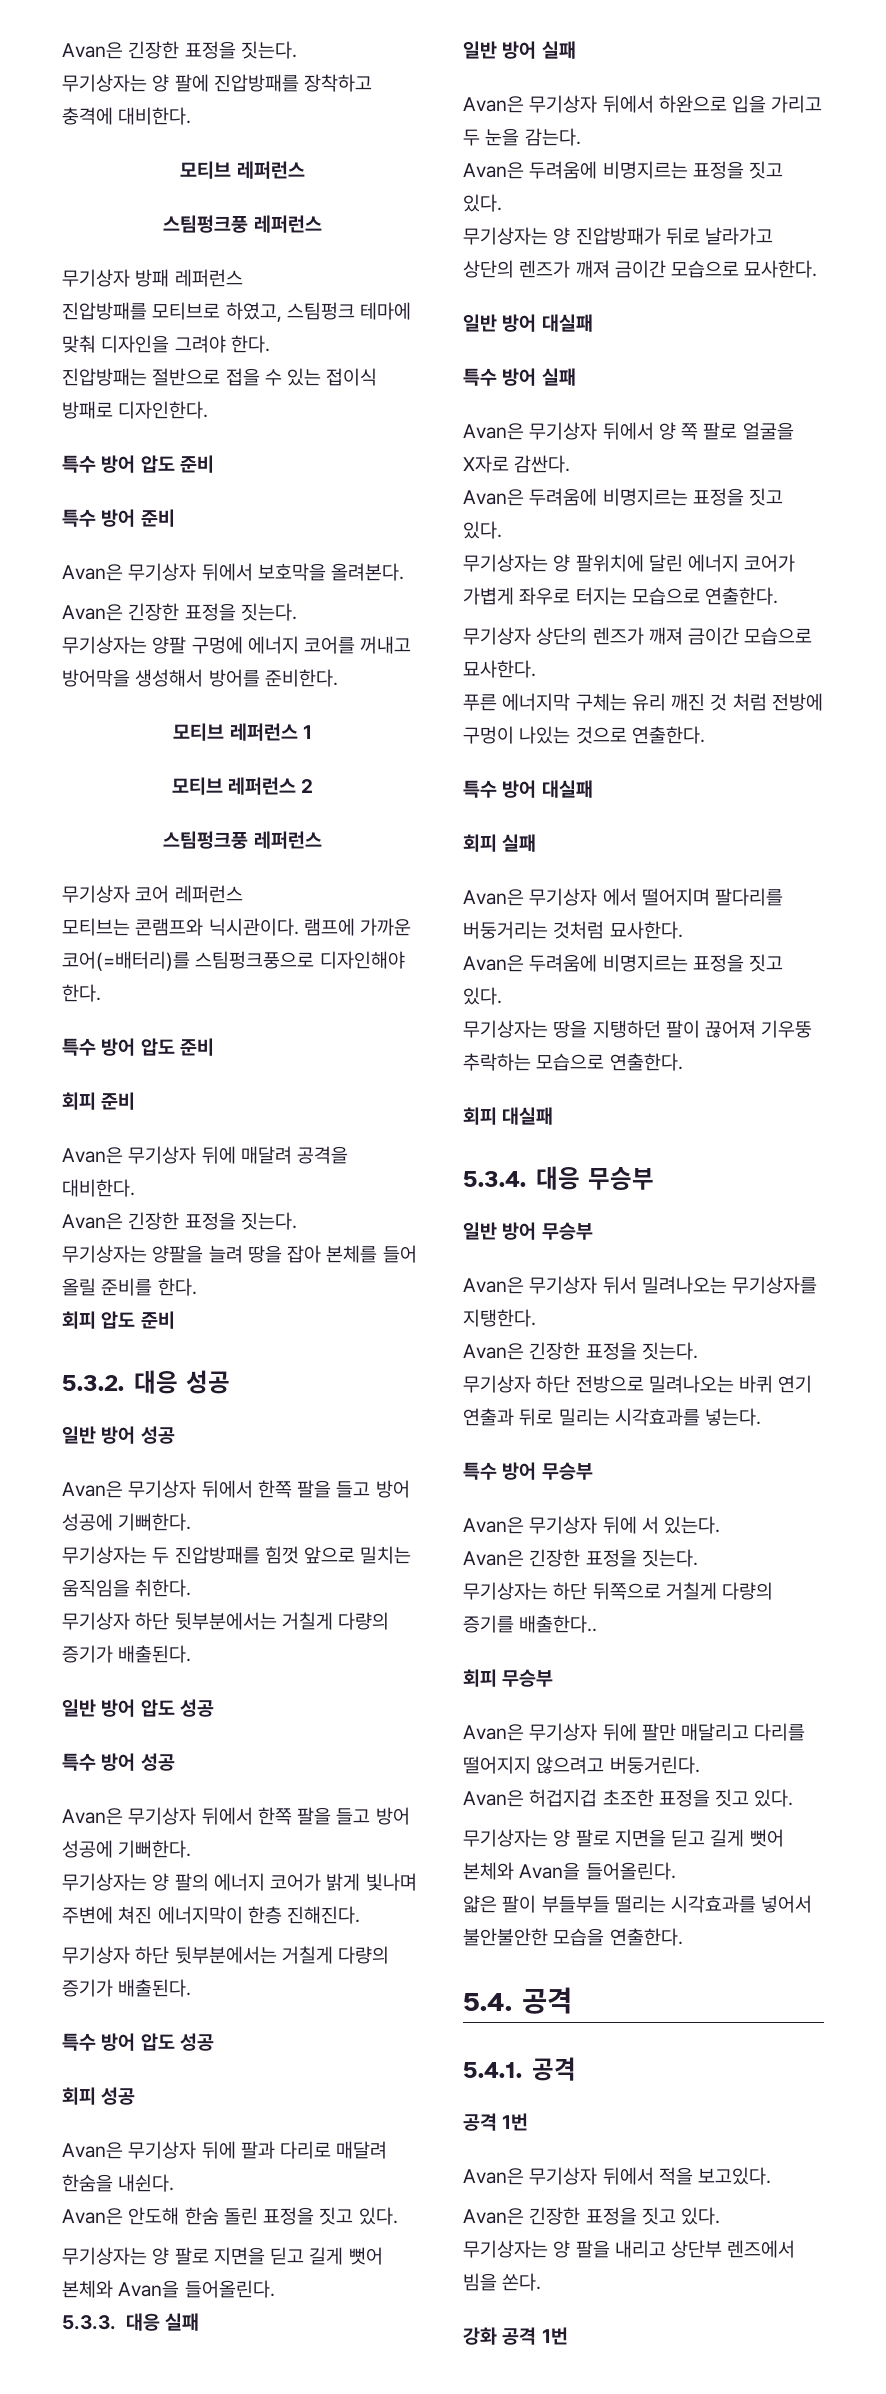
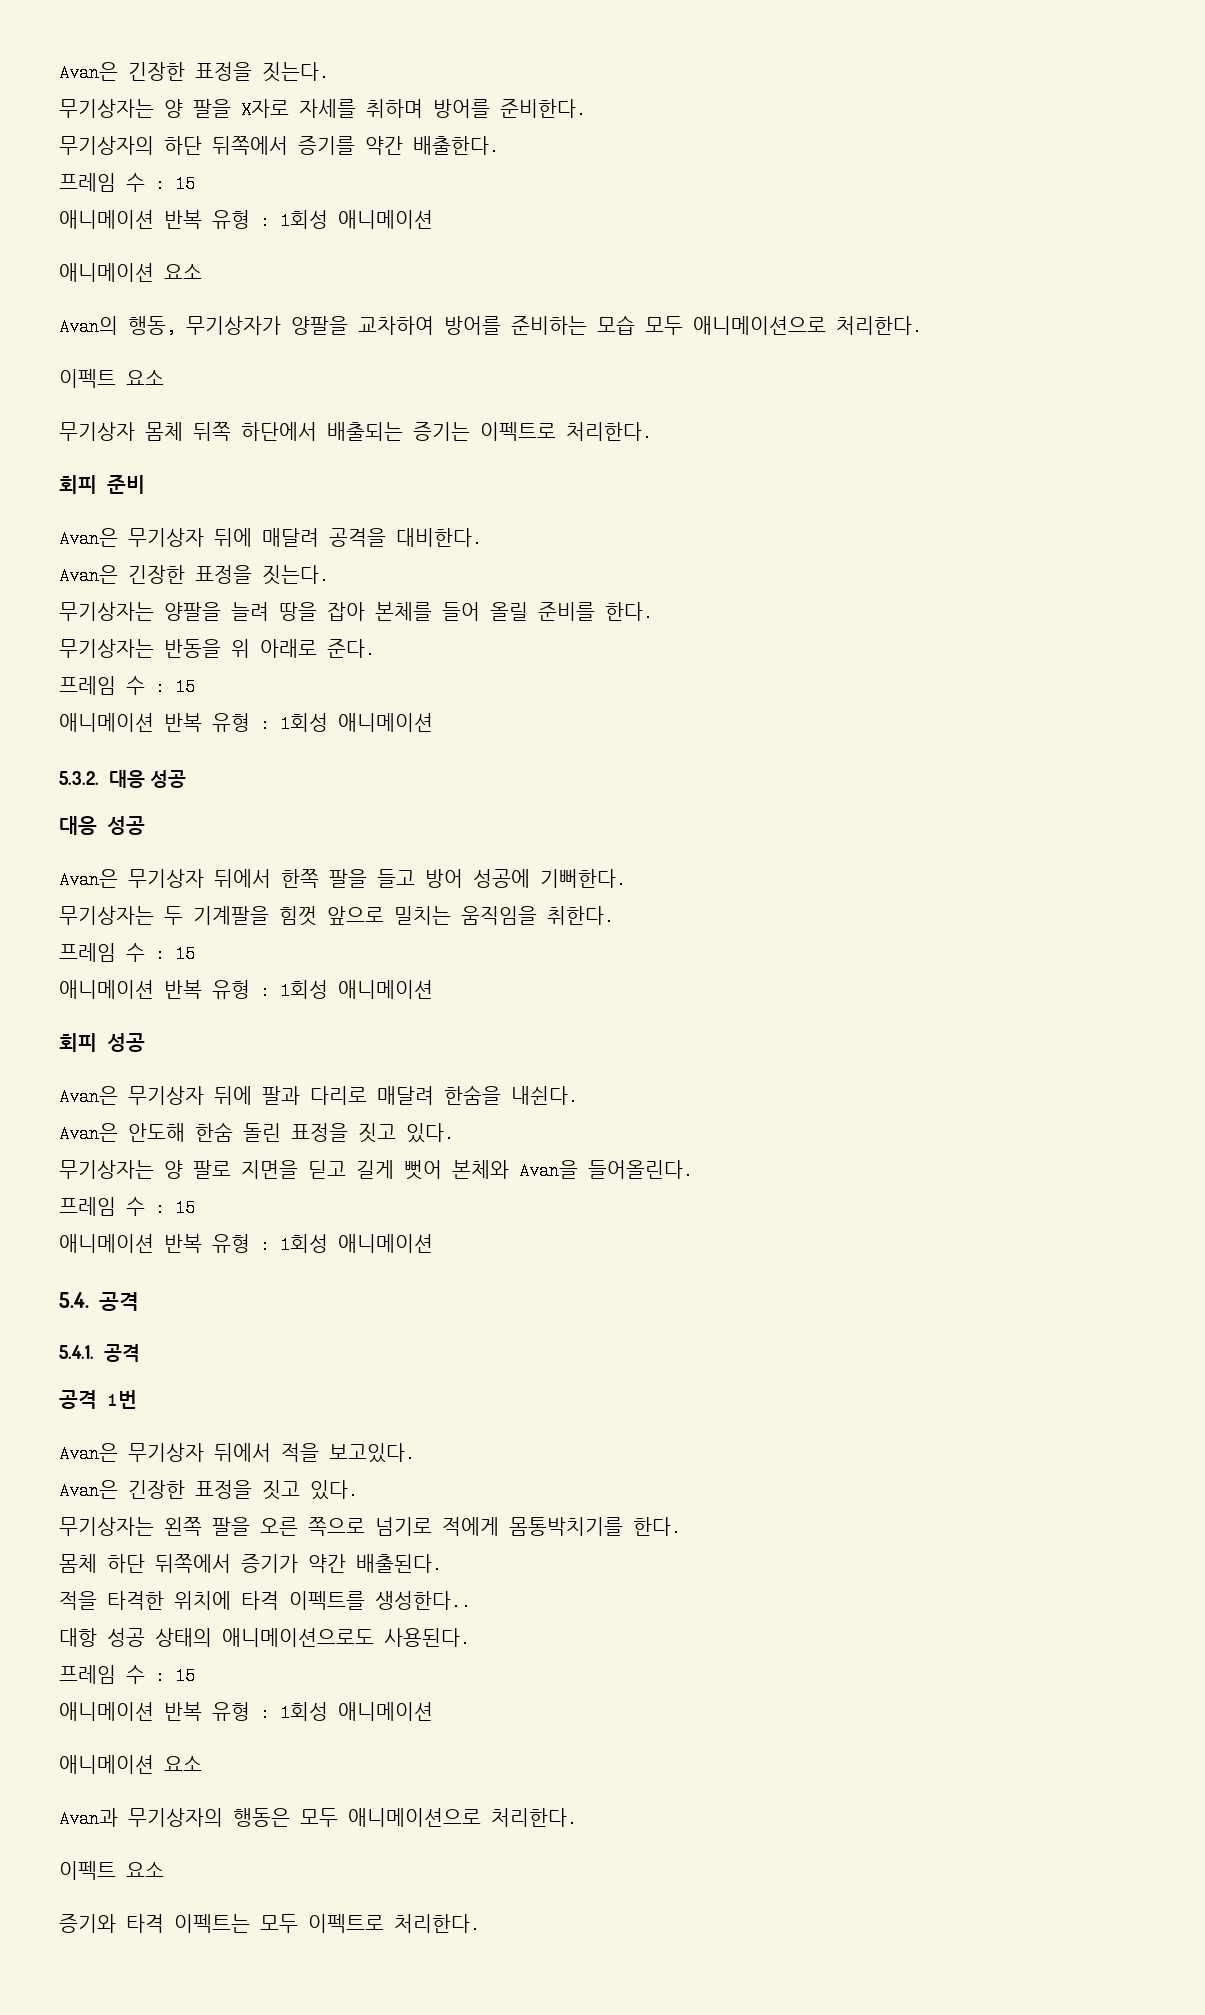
- 무기상자는 양 팔에 진압방패를 장착하고 충격에 대비한다.
- 모티브 레퍼런스
- 스팀펑크풍 레퍼런스
- 무기상자 방패 레퍼런스
- 진압방패를 모티브로 하였고, 스팀펑크 테마에 맞춰 디자인을 그려야 한다.
- 진압방패는 절반으로 접을 수 있는 접이식 방패로 디자인한다.
- 특수 방어 압도 준비
- 특수 방어 준비
- Avan은 무기상자 뒤에서 보호막을 올려본다.
- Avan은 긴장한 표정을 짓는다.
- 무기상자는 양팔 구멍에 에너지 코어를 꺼내고 방어막을 생성해서 방어를 준비한다.
- 모티브 레퍼런스 1
- 모티브 레퍼런스 2
- 스팀펑크풍 레퍼런스
- 무기상자 코어 레퍼런스
- 모티브는 콘램프와 닉시관이다. 램프에 가까운 코어(=배터리)를 스팀펑크풍으로 디자인해야 한다.
- 특수 방어 압도 준비
+ 무기상자는 양 팔을 X자로 자세를 취하며 방어를 준비한다.
+ 무기상자의 하단 뒤쪽에서 증기를 약간 배출한다.
+ 프레임 수 : 15
+ 애니메이션 반복 유형 : 1회성 애니메이션
+ 애니메이션 요소
+ Avan의 행동, 무기상자가 양팔을 교차하여 방어를 준비하는 모습 모두 애니메이션으로 처리한다.
+ 이펙트 요소
+ 무기상자 몸체 뒤쪽 하단에서 배출되는 증기는 이펙트로 처리한다.
- 회피 압도 준비
+ 무기상자는 반동을 위 아래로 준다.
+ 프레임 수 : 15
+ 애니메이션 반복 유형 : 1회성 애니메이션
  5.3.2. 대응 성공
- 일반 방어 성공
+ 대응 성공
- 무기상자는 두 진압방패를 힘껏 앞으로 밀치는 움직임을 취한다.
- 무기상자 하단 뒷부분에서는 거칠게 다량의 증기가 배출된다.
- 일반 방어 압도 성공
- 특수 방어 성공
- Avan은 무기상자 뒤에서 한쪽 팔을 들고 방어 성공에 기뻐한다.
- 무기상자는 양 팔의 에너지 코어가 밝게 빛나며 주변에 쳐진 에너지막이 한층 진해진다.
- 무기상자 하단 뒷부분에서는 거칠게 다량의 증기가 배출된다.
- 특수 방어 압도 성공
+ 무기상자는 두 기계팔을 힘껏 앞으로 밀치는 움직임을 취한다.
+ 프레임 수 : 15
+ 애니메이션 반복 유형 : 1회성 애니메이션
  Avan은 안도해 한숨 돌린 표정을 짓고 있다.
  무기상자는 양 팔로 지면을 딛고 길게 뻣어 본체와 Avan을 들어올린다.
- 5.3.3. 대응 실패
- 일반 방어 실패
- Avan은 무기상자 뒤에서 하완으로 입을 가리고 두 눈을 감는다.
- Avan은 두려움에 비명지르는 표정을 짓고 있다.
- 무기상자는 양 진압방패가 뒤로 날라가고 상단의 렌즈가 깨져 금이간 모습으로 묘사한다.
- 일반 방어 대실패
- 특수 방어 실패
- Avan은 무기상자 뒤에서 양 쪽 팔로 얼굴을 X자로 감싼다.
- Avan은 두려움에 비명지르는 표정을 짓고 있다.
- 무기상자는 양 팔위치에 달린 에너지 코어가 가볍게 좌우로 터지는 모습으로 연출한다.
- 무기상자 상단의 렌즈가 깨져 금이간 모습으로 묘사한다.
- 푸른 에너지막 구체는 유리 깨진 것 처럼 전방에 구멍이 나있는 것으로 연출한다.
- 특수 방어 대실패
- 회피 실패
- Avan은 무기상자 에서 떨어지며 팔다리를 버둥거리는 것처럼 묘사한다.
- Avan은 두려움에 비명지르는 표정을 짓고 있다.
- 무기상자는 땅을 지탱하던 팔이 끊어져 기우뚱 추락하는 모습으로 연출한다.
- 회피 대실패
- 5.3.4. 대응 무승부
- 일반 방어 무승부
- Avan은 무기상자 뒤서 밀려나오는 무기상자를 지탱한다.
- Avan은 긴장한 표정을 짓는다.
- 무기상자 하단 전방으로 밀려나오는 바퀴 연기 연출과 뒤로 밀리는 시각효과를 넣는다.
- 특수 방어 무승부
- Avan은 무기상자 뒤에 서 있는다.
- Avan은 긴장한 표정을 짓는다.
- 무기상자는 하단 뒤쪽으로 거칠게 다량의 증기를 배출한다..
- 회피 무승부
- Avan은 무기상자 뒤에 팔만 매달리고 다리를 떨어지지 않으려고 버둥거린다.
- Avan은 허겁지겁 초조한 표정을 짓고 있다.
- 무기상자는 양 팔로 지면을 딛고 길게 뻣어 본체와 Avan을 들어올린다.
- 얇은 팔이 부들부들 떨리는 시각효과를 넣어서 불안불안한 모습을 연출한다.
+ 프레임 수 : 15
+ 애니메이션 반복 유형 : 1회성 애니메이션
- 무기상자는 양 팔을 내리고 상단부 렌즈에서 빔을 쏜다.
- 강화 공격 1번
+ 무기상자는 왼쪽 팔을 오른 쪽으로 넘기로 적에게 몸통박치기를 한다.
+ 몸체 하단 뒤쪽에서 증기가 약간 배출된다.
+ 적을 타격한 위치에 타격 이펙트를 생성한다..
+ 대항 성공 상태의 애니메이션으로도 사용된다.
+ 프레임 수 : 15
+ 애니메이션 반복 유형 : 1회성 애니메이션
+ 애니메이션 요소
+ Avan과 무기상자의 행동은 모두 애니메이션으로 처리한다.
+ 이펙트 요소
+ 증기와 타격 이펙트는 모두 이펙트로 처리한다.

